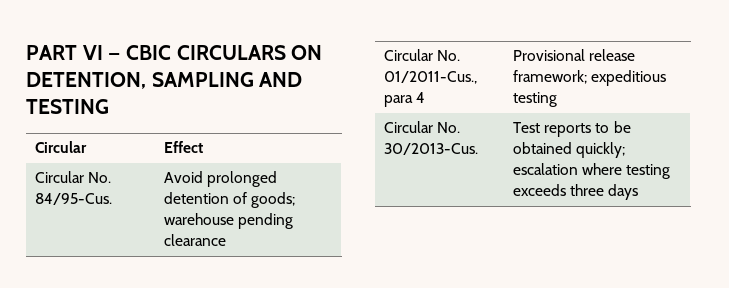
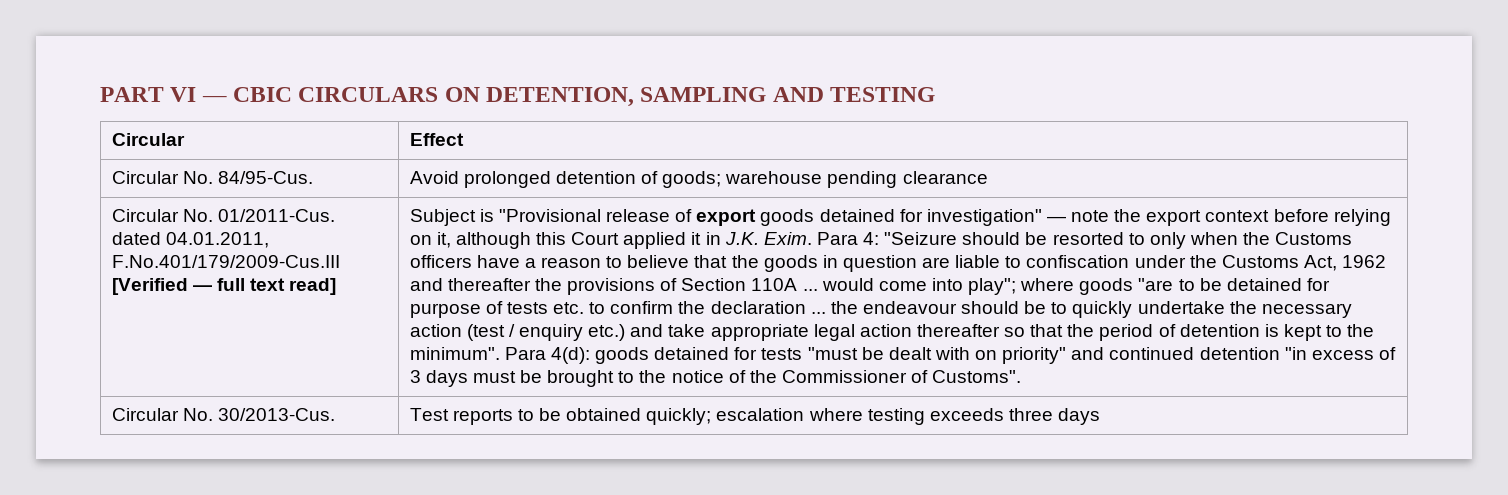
- Circular No. 01/2011-Cus., para 4 | Provisional release framework; expeditious testing
+ Circular No. 01/2011-Cus. dated 04.01.2011, F.No.401/179/2009-Cus.III [Verified — full text read] | Subject is "Provisional release of export goods detained for investigation" — note the export context before relying on it, although this Court applied it in J.K. Exim. Para 4: "Seizure should be resorted to only when the Customs officers have a reason to believe that the goods in question are liable to confiscation under the Customs Act, 1962 and thereafter the provisions of Section 110A ... would come into play"; where goods "are to be detained for purpose of tests etc. to confirm the declaration ... the endeavour should be to quickly undertake the necessary action (test / enquiry etc.) and take appropriate legal action thereafter so that the period of detention is kept to the minimum". Para 4(d): goods detained for tests "must be dealt with on priority" and continued detention "in excess of 3 days must be brought to the notice of the Commissioner of Customs".

